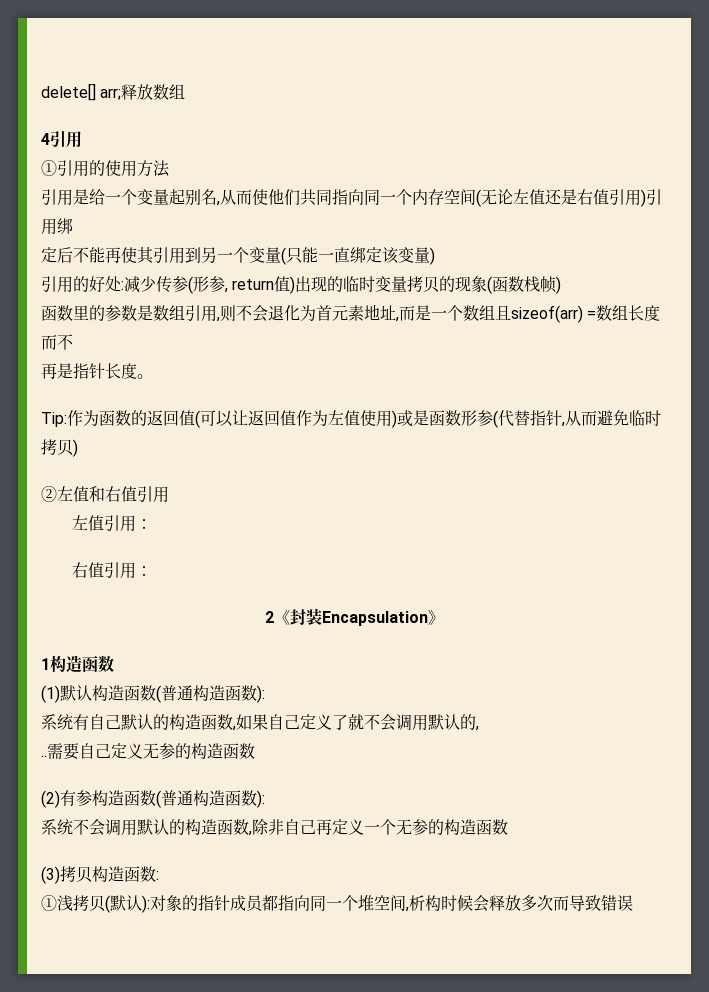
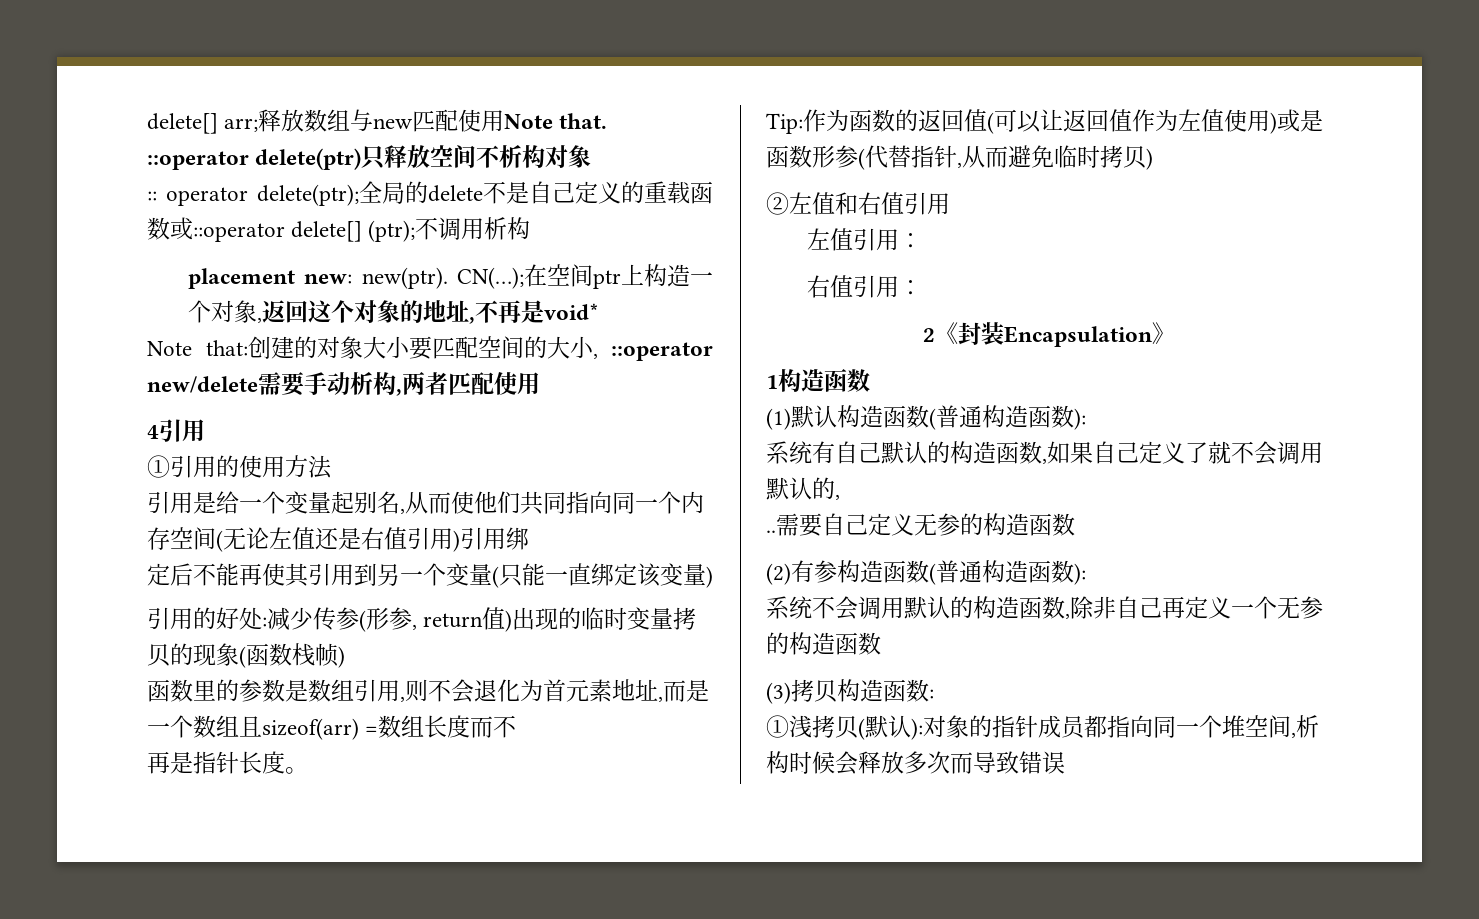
- delete[] arr;释放数组
+ delete[] arr;释放数组与new匹配使用Note that. ::operator delete(ptr)只释放空间不析构对象
+ :: operator delete(ptr);全局的delete不是自己定义的重载函数或::operator delete[] (ptr);不调用析构
+ placement new: new(ptr). CN(…);在空间ptr上构造一个对象,返回这个对象的地址,不再是void*
+ Note that:创建的对象大小要匹配空间的大小, ::operator new/delete需要手动析构,两者匹配使用

